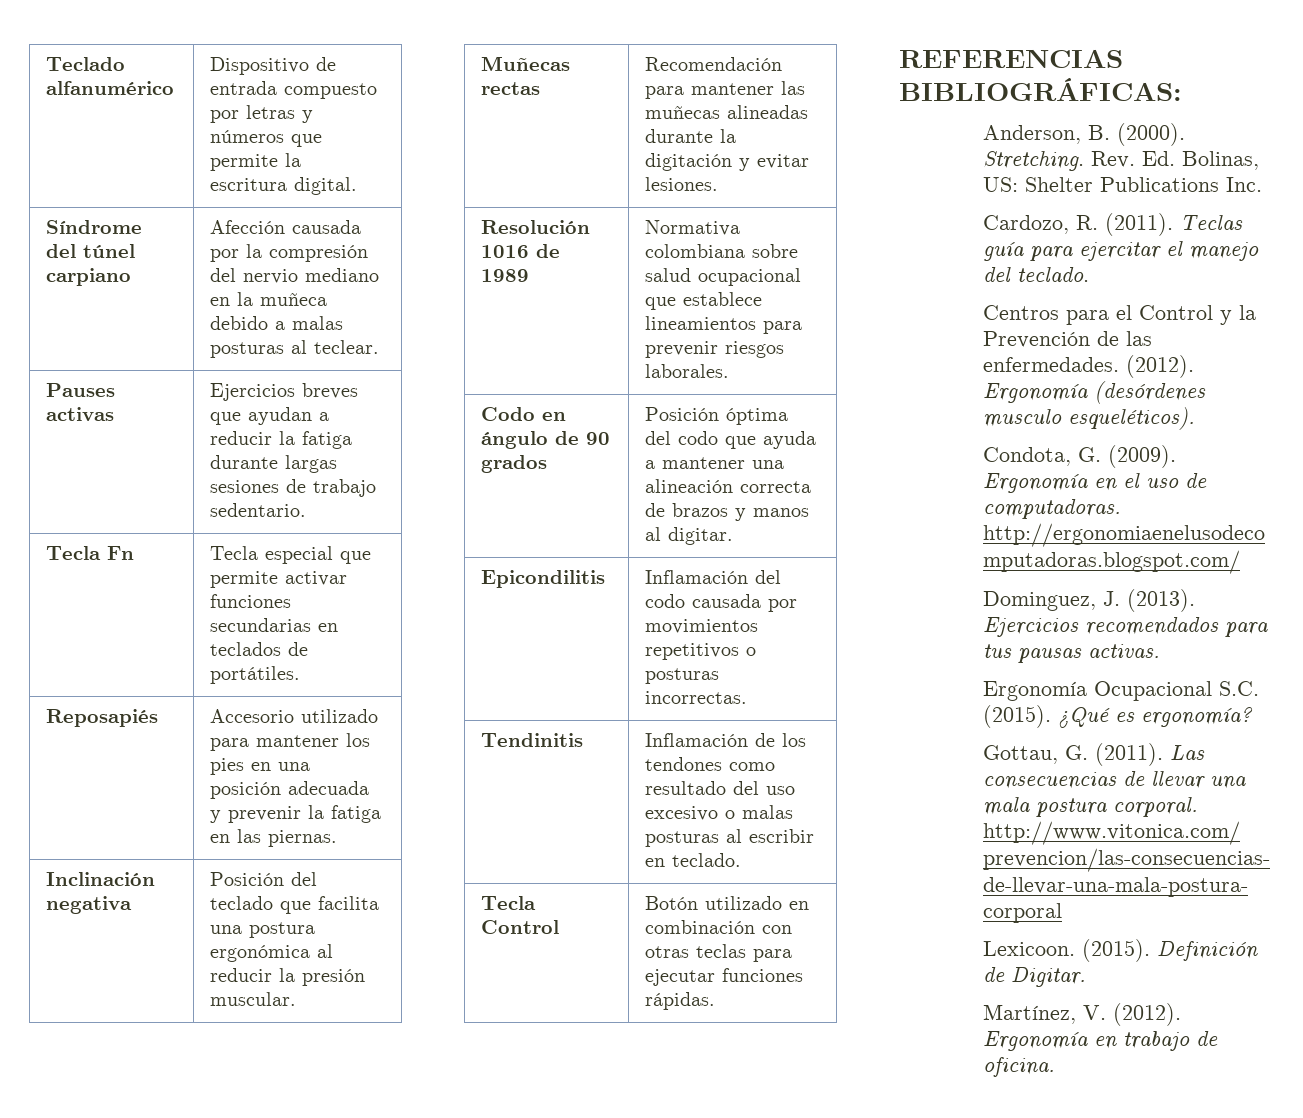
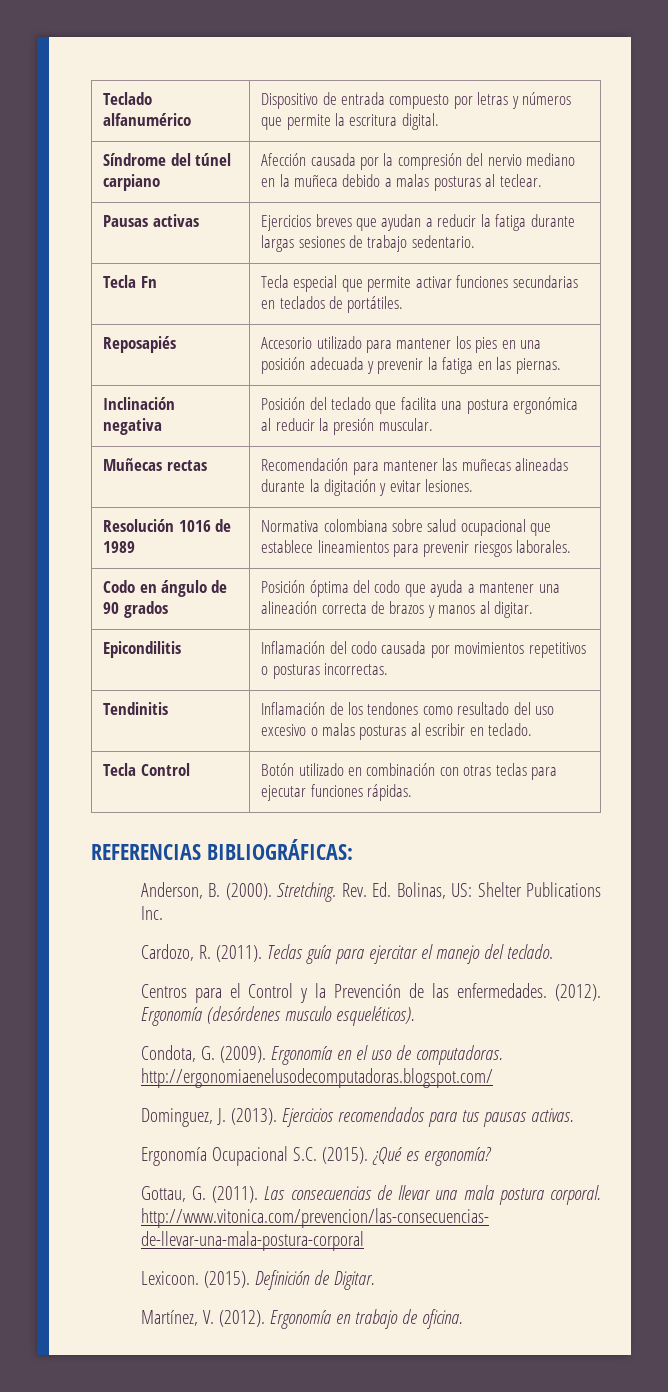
- Pauses activas | Ejercicios breves que ayudan a reducir la fatiga durante largas sesiones de trabajo sedentario.
+ Pausas activas | Ejercicios breves que ayudan a reducir la fatiga durante largas sesiones de trabajo sedentario.

